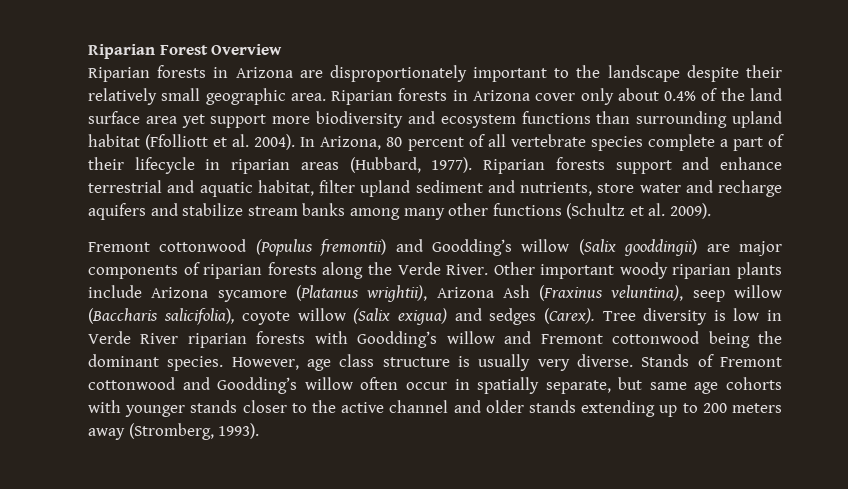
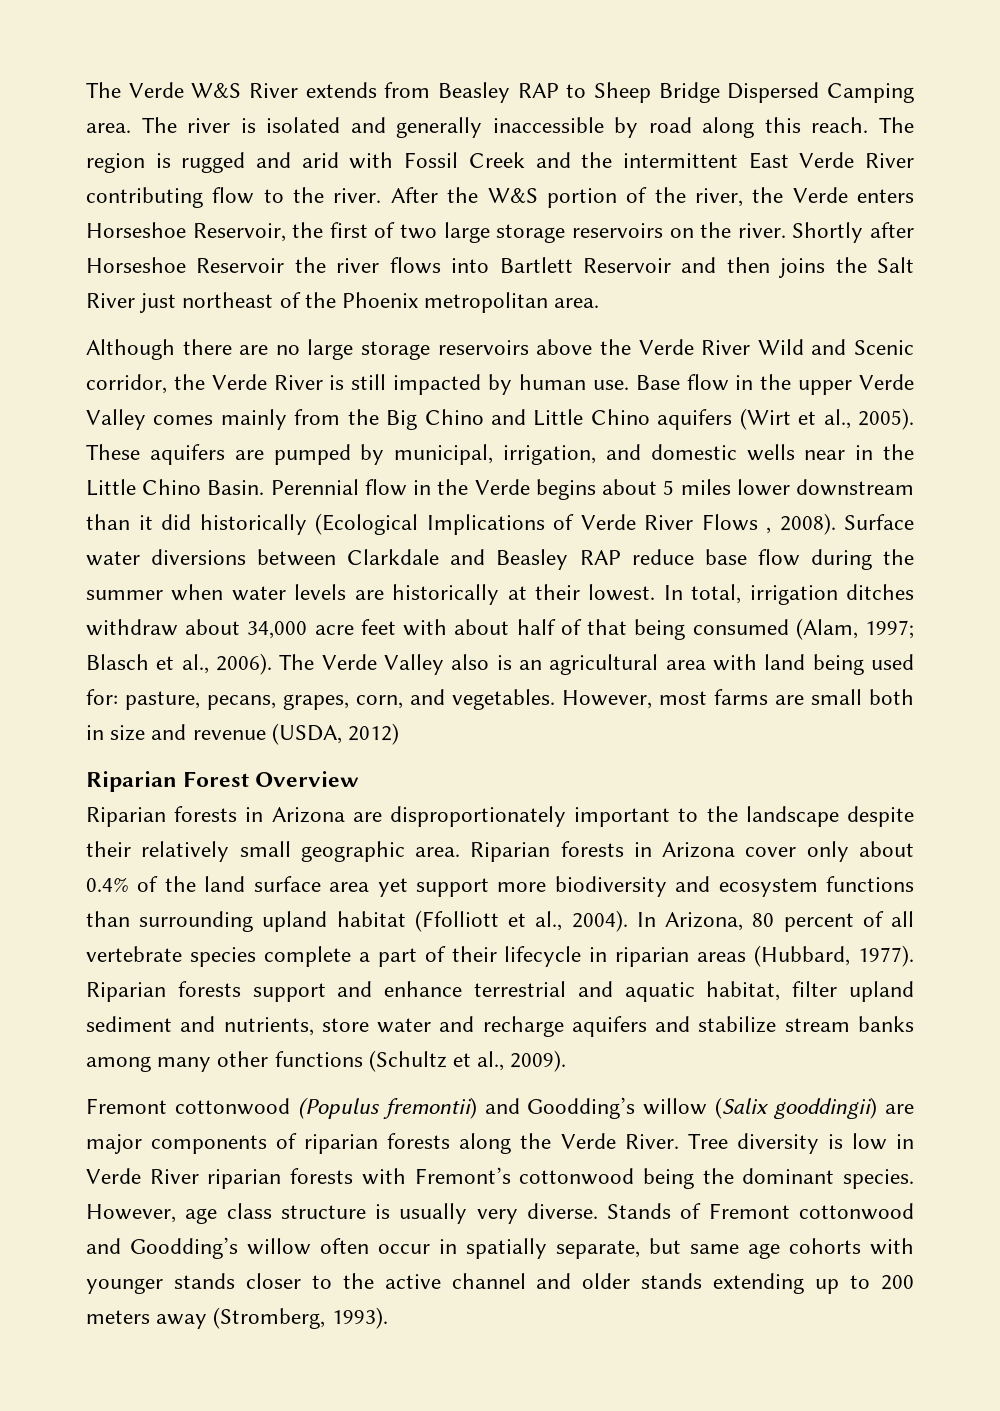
+ The Verde W&S River extends from Beasley RAP to Sheep Bridge Dispersed Camping area. The river is isolated and generally inaccessible by road along this reach. The region is rugged and arid with Fossil Creek and the intermittent East Verde River contributing flow to the river. After the W&S portion of the river, the Verde enters Horseshoe Reservoir, the first of two large storage reservoirs on the river. Shortly after Horseshoe Reservoir the river flows into Bartlett Reservoir and then joins the Salt River just northeast of the Phoenix metropolitan area.
+ Although there are no large storage reservoirs above the Verde River Wild and Scenic corridor, the Verde River is still impacted by human use. Base flow in the upper Verde Valley comes mainly from the Big Chino and Little Chino aquifers (Wirt et al., 2005). These aquifers are pumped by municipal, irrigation, and domestic wells near in the Little Chino Basin. Perennial flow in the Verde begins about 5 miles lower downstream than it did historically (Ecological Implications of Verde River Flows , 2008). Surface water diversions between Clarkdale and Beasley RAP reduce base flow during the summer when water levels are historically at their lowest. In total, irrigation ditches withdraw about 34,000 acre feet with about half of that being consumed (Alam, 1997; Blasch et al., 2006). The Verde Valley also is an agricultural area with land being used for: pasture, pecans, grapes, corn, and vegetables. However, most farms are small both in size and revenue (USDA, 2012)
- Riparian forests in Arizona cover only about 0.4% of the land surface area yet support more biodiversity and ecosystem functions than surrounding upland habitat (Ffolliott et al. 2004).
+ Riparian forests in Arizona cover only about 0.4% of the land surface area yet support more biodiversity and ecosystem functions than surrounding upland habitat (Ffolliott et al., 2004).
- Riparian forests support and enhance terrestrial and aquatic habitat, filter upland sediment and nutrients, store water and recharge aquifers and stabilize stream banks among many other functions (Schultz et al. 2009).
+ Riparian forests support and enhance terrestrial and aquatic habitat, filter upland sediment and nutrients, store water and recharge aquifers and stabilize stream banks among many other functions (Schultz et al., 2009).
- Other important woody riparian plants include Arizona sycamore (Platanus wrightii), Arizona Ash (Fraxinus veluntina), seep willow (Baccharis salicifolia), coyote willow (Salix exigua) and sedges (Carex).
- Tree diversity is low in Verde River riparian forests with Goodding’s willow and Fremont cottonwood being the dominant species.
+ Tree diversity is low in Verde River riparian forests with Fremont’s cottonwood being the dominant species.

